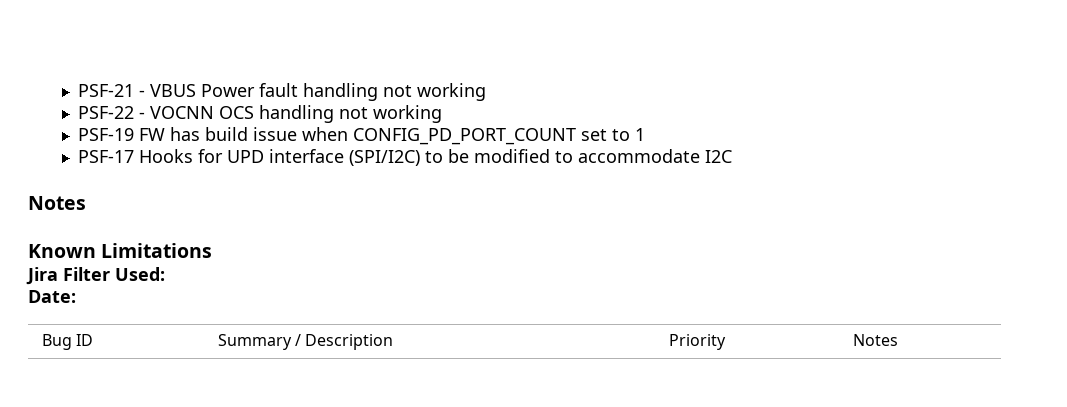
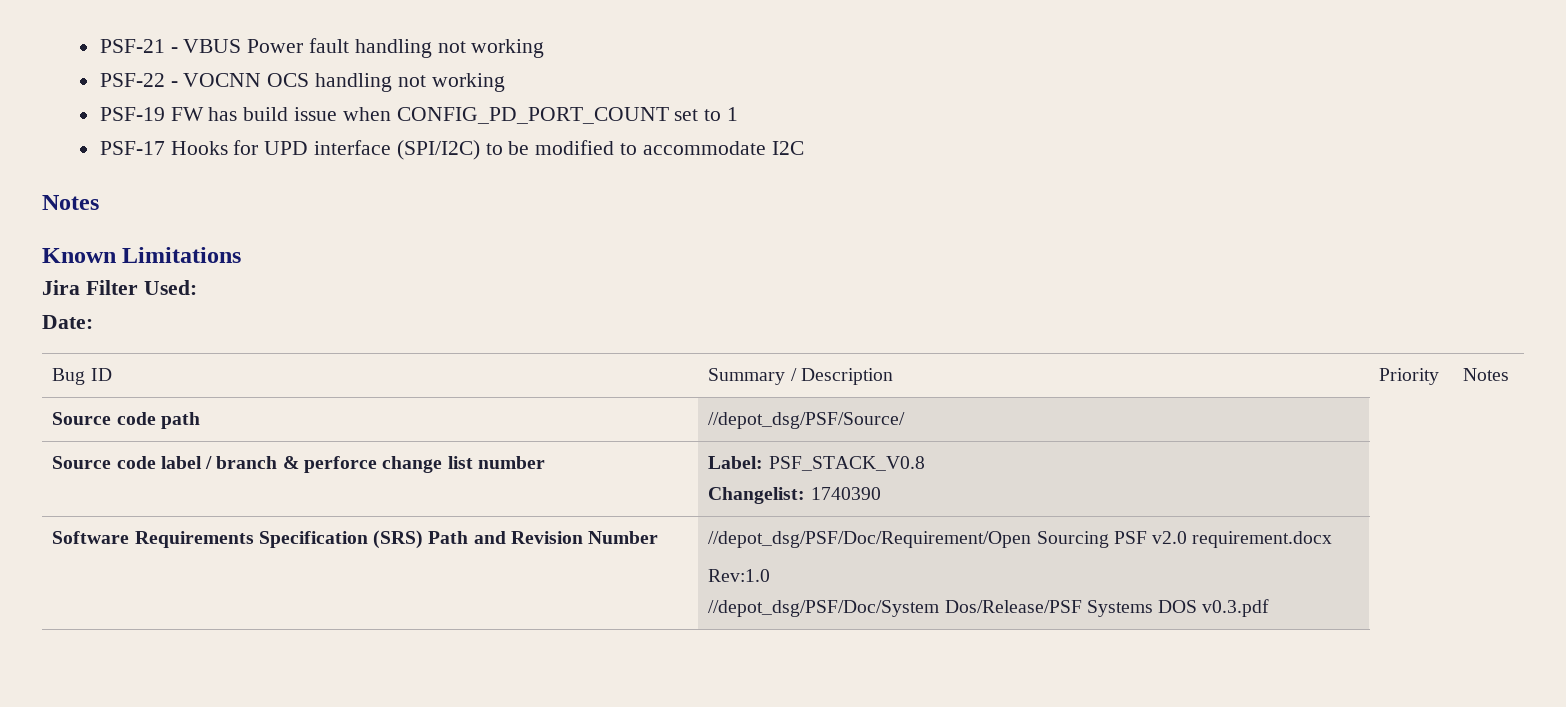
+ Source code path | //depot_dsg/PSF/Source/
+ Source code label / branch & perforce change list number | Label: PSF_STACK_V0.8
+ Changelist: 1740390
+ Software Requirements Specification (SRS) Path and Revision Number | //depot_dsg/PSF/Doc/Requirement/Open Sourcing PSF v2.0 requirement.docx
+ Rev:1.0
+ //depot_dsg/PSF/Doc/System Dos/Release/PSF Systems DOS v0.3.pdf

